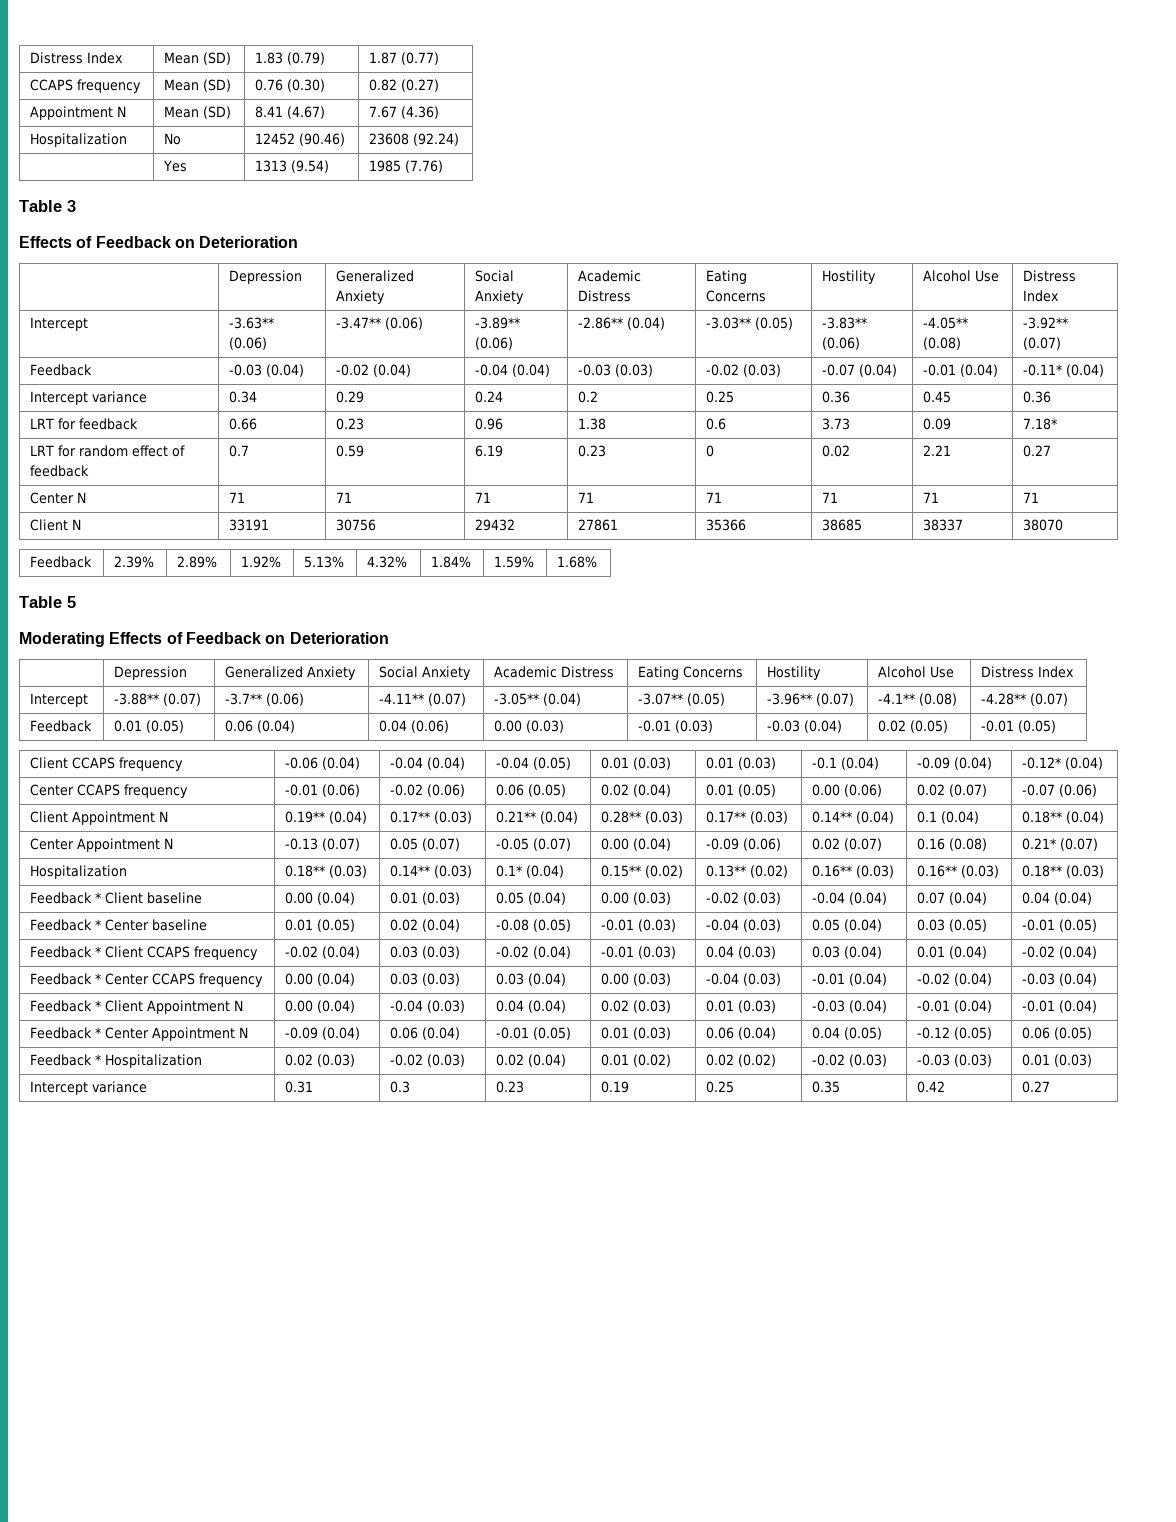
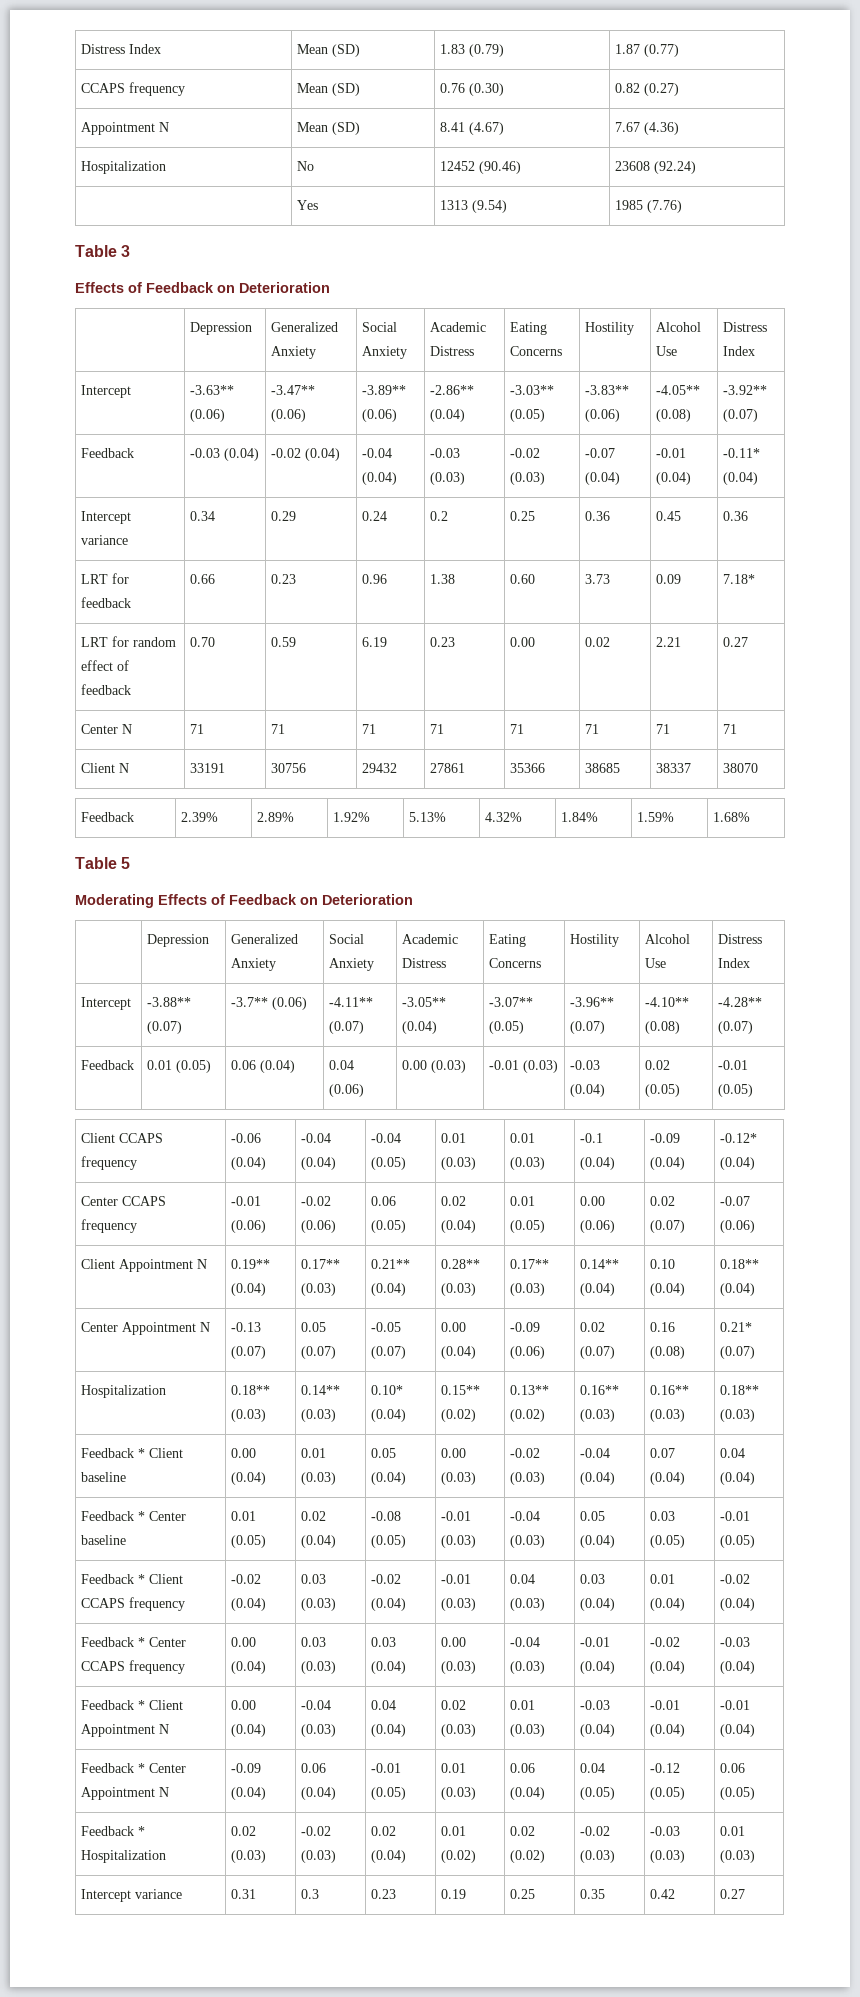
- LRT for feedback | 0.66 | 0.23 | 0.96 | 1.38 | 0.6 | 3.73 | 0.09 | 7.18*
+ LRT for feedback | 0.66 | 0.23 | 0.96 | 1.38 | 0.60 | 3.73 | 0.09 | 7.18*
- LRT for random effect of feedback | 0.7 | 0.59 | 6.19 | 0.23 | 0 | 0.02 | 2.21 | 0.27
+ LRT for random effect of feedback | 0.70 | 0.59 | 6.19 | 0.23 | 0.00 | 0.02 | 2.21 | 0.27
- Intercept | -3.88** (0.07) | -3.7** (0.06) | -4.11** (0.07) | -3.05** (0.04) | -3.07** (0.05) | -3.96** (0.07) | -4.1** (0.08) | -4.28** (0.07)
+ Intercept | -3.88** (0.07) | -3.7** (0.06) | -4.11** (0.07) | -3.05** (0.04) | -3.07** (0.05) | -3.96** (0.07) | -4.10** (0.08) | -4.28** (0.07)
- Client Appointment N | 0.19** (0.04) | 0.17** (0.03) | 0.21** (0.04) | 0.28** (0.03) | 0.17** (0.03) | 0.14** (0.04) | 0.1 (0.04) | 0.18** (0.04)
+ Client Appointment N | 0.19** (0.04) | 0.17** (0.03) | 0.21** (0.04) | 0.28** (0.03) | 0.17** (0.03) | 0.14** (0.04) | 0.10 (0.04) | 0.18** (0.04)
- Hospitalization | 0.18** (0.03) | 0.14** (0.03) | 0.1* (0.04) | 0.15** (0.02) | 0.13** (0.02) | 0.16** (0.03) | 0.16** (0.03) | 0.18** (0.03)
+ Hospitalization | 0.18** (0.03) | 0.14** (0.03) | 0.10* (0.04) | 0.15** (0.02) | 0.13** (0.02) | 0.16** (0.03) | 0.16** (0.03) | 0.18** (0.03)

